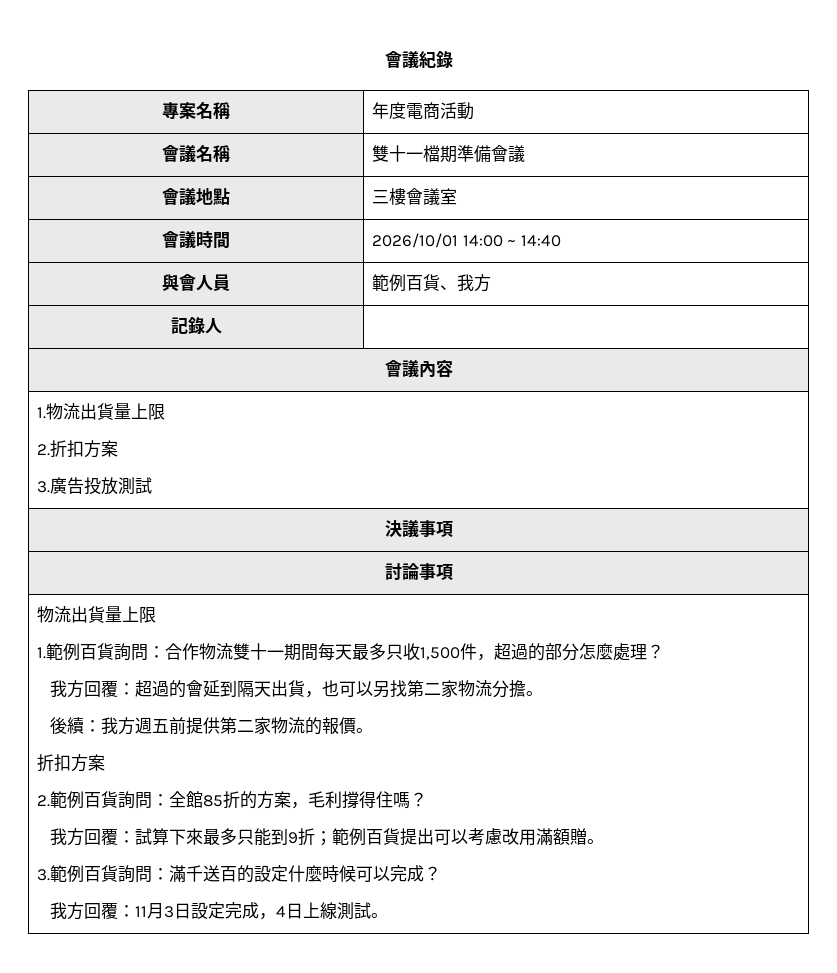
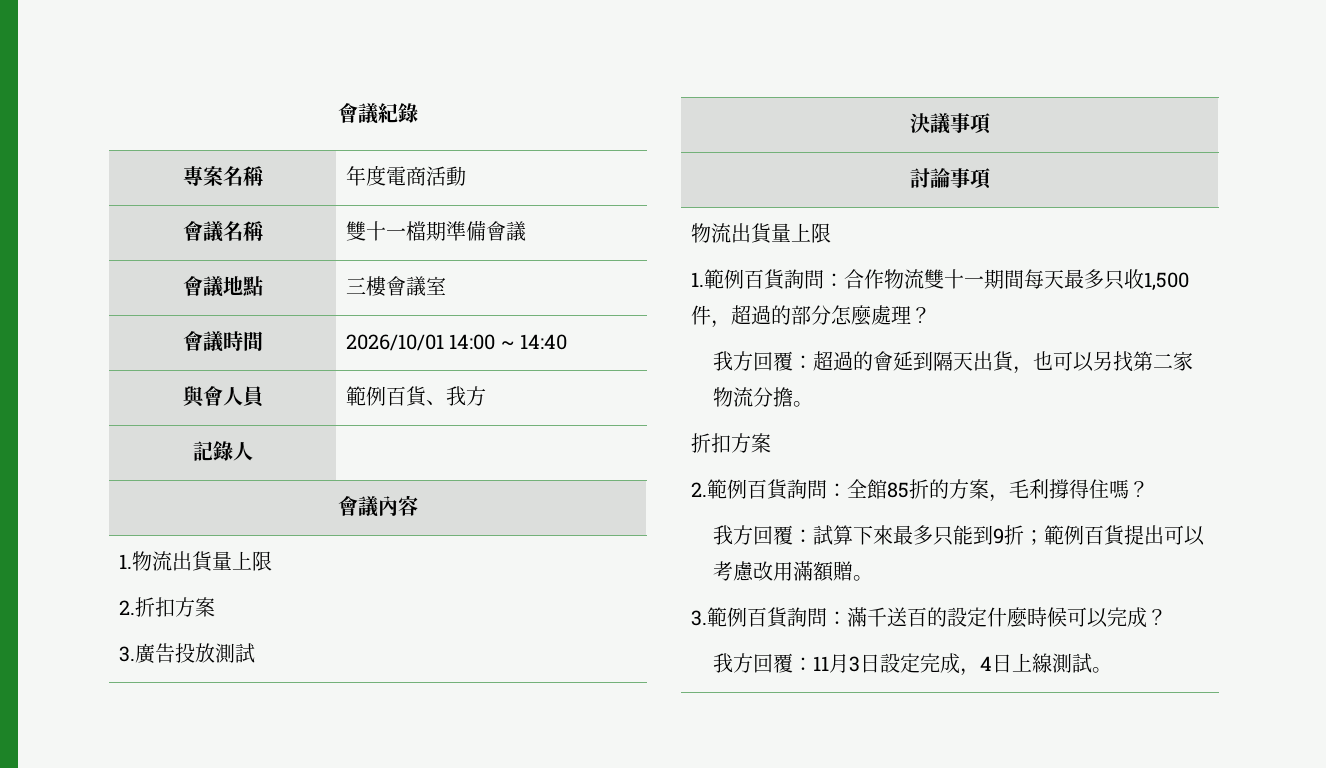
- 後續：我方週五前提供第二家物流的報價。

